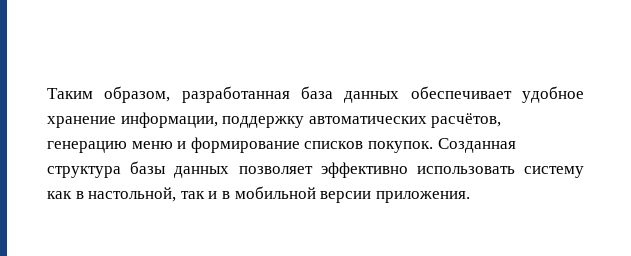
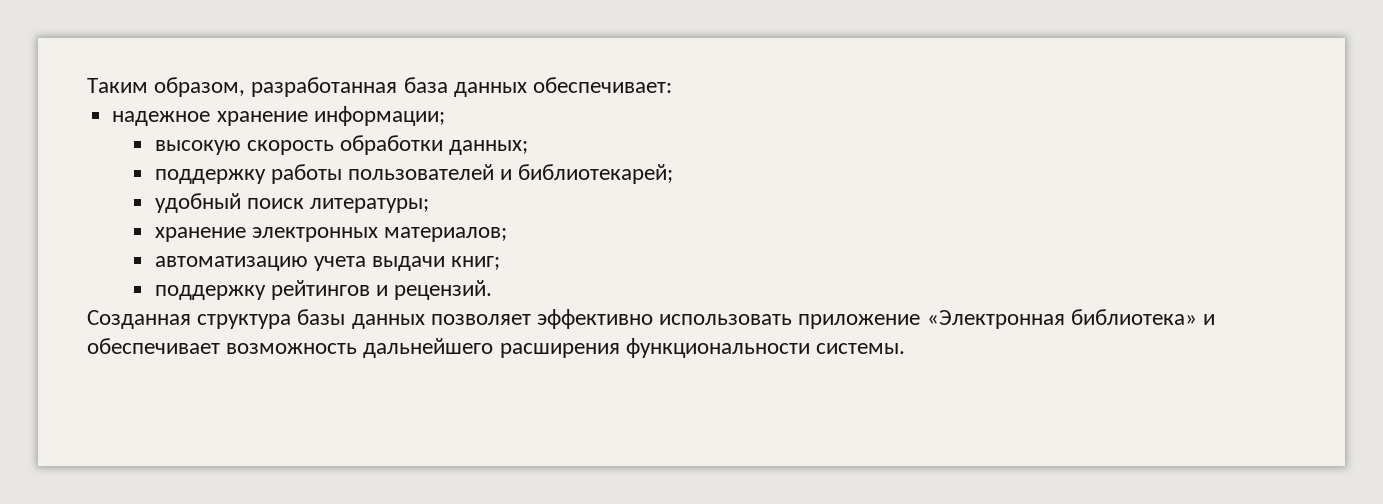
- Таким образом, разработанная база данных обеспечивает удобное хранение информации, поддержку автоматических расчётов, генерацию меню и формирование списков покупок. Созданная структура базы данных позволяет эффективно использовать систему как в настольной, так и в мобильной версии приложения.
+ Таким образом, разработанная база данных обеспечивает:
+ надежное хранение информации;
+ высокую скорость обработки данных;
+ поддержку работы пользователей и библиотекарей;
+ удобный поиск литературы;
+ хранение электронных материалов;
+ автоматизацию учета выдачи книг;
+ поддержку рейтингов и рецензий.
+ Созданная структура базы данных позволяет эффективно использовать приложение «Электронная библиотека» и обеспечивает возможность дальнейшего расширения функциональности системы.

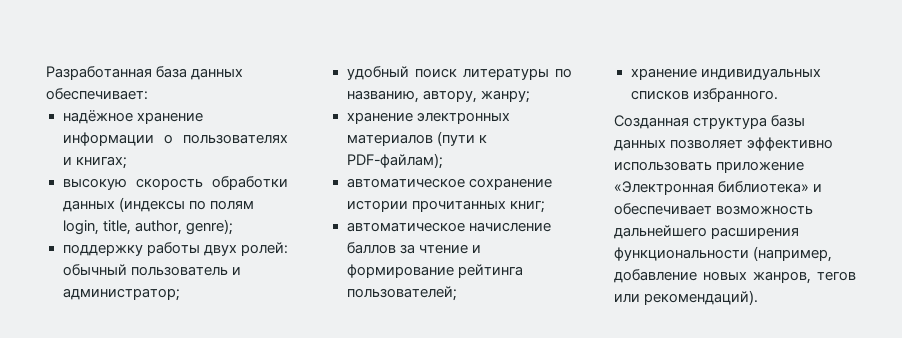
- Таким образом, разработанная база данных обеспечивает:
+ Разработанная база данных обеспечивает:
- надежное хранение информации;
- высокую скорость обработки данных;
- поддержку работы пользователей и библиотекарей;
- удобный поиск литературы;
- хранение электронных материалов;
- автоматизацию учета выдачи книг;
- поддержку рейтингов и рецензий.
+ надёжное хранение информации о пользователях и книгах;
+ высокую скорость обработки данных (индексы по полям login, title, author, genre);
+ поддержку работы двух ролей: обычный пользователь и администратор;
+ удобный поиск литературы по названию, автору, жанру;
+ хранение электронных материалов (пути к PDF-файлам);
+ автоматическое сохранение истории прочитанных книг;
+ автоматическое начисление баллов за чтение и формирование рейтинга пользователей;
+ хранение индивидуальных списков избранного.
- Созданная структура базы данных позволяет эффективно использовать приложение «Электронная библиотека» и обеспечивает возможность дальнейшего расширения функциональности системы.
+ Созданная структура базы данных позволяет эффективно использовать приложение «Электронная библиотека» и обеспечивает возможность дальнейшего расширения функциональности (например, добавление новых жанров, тегов или рекомендаций).

